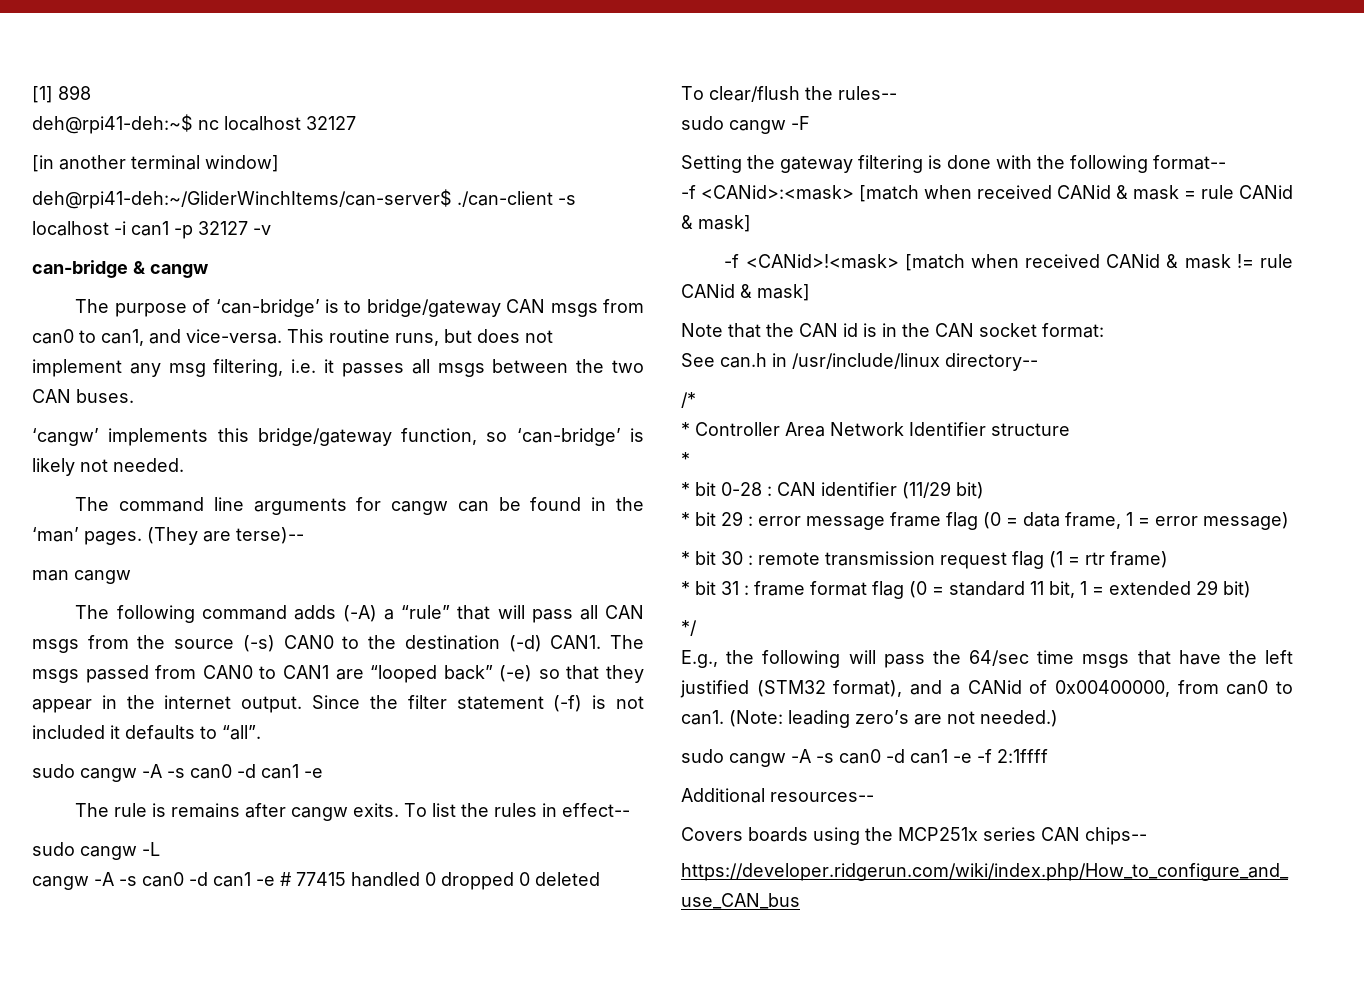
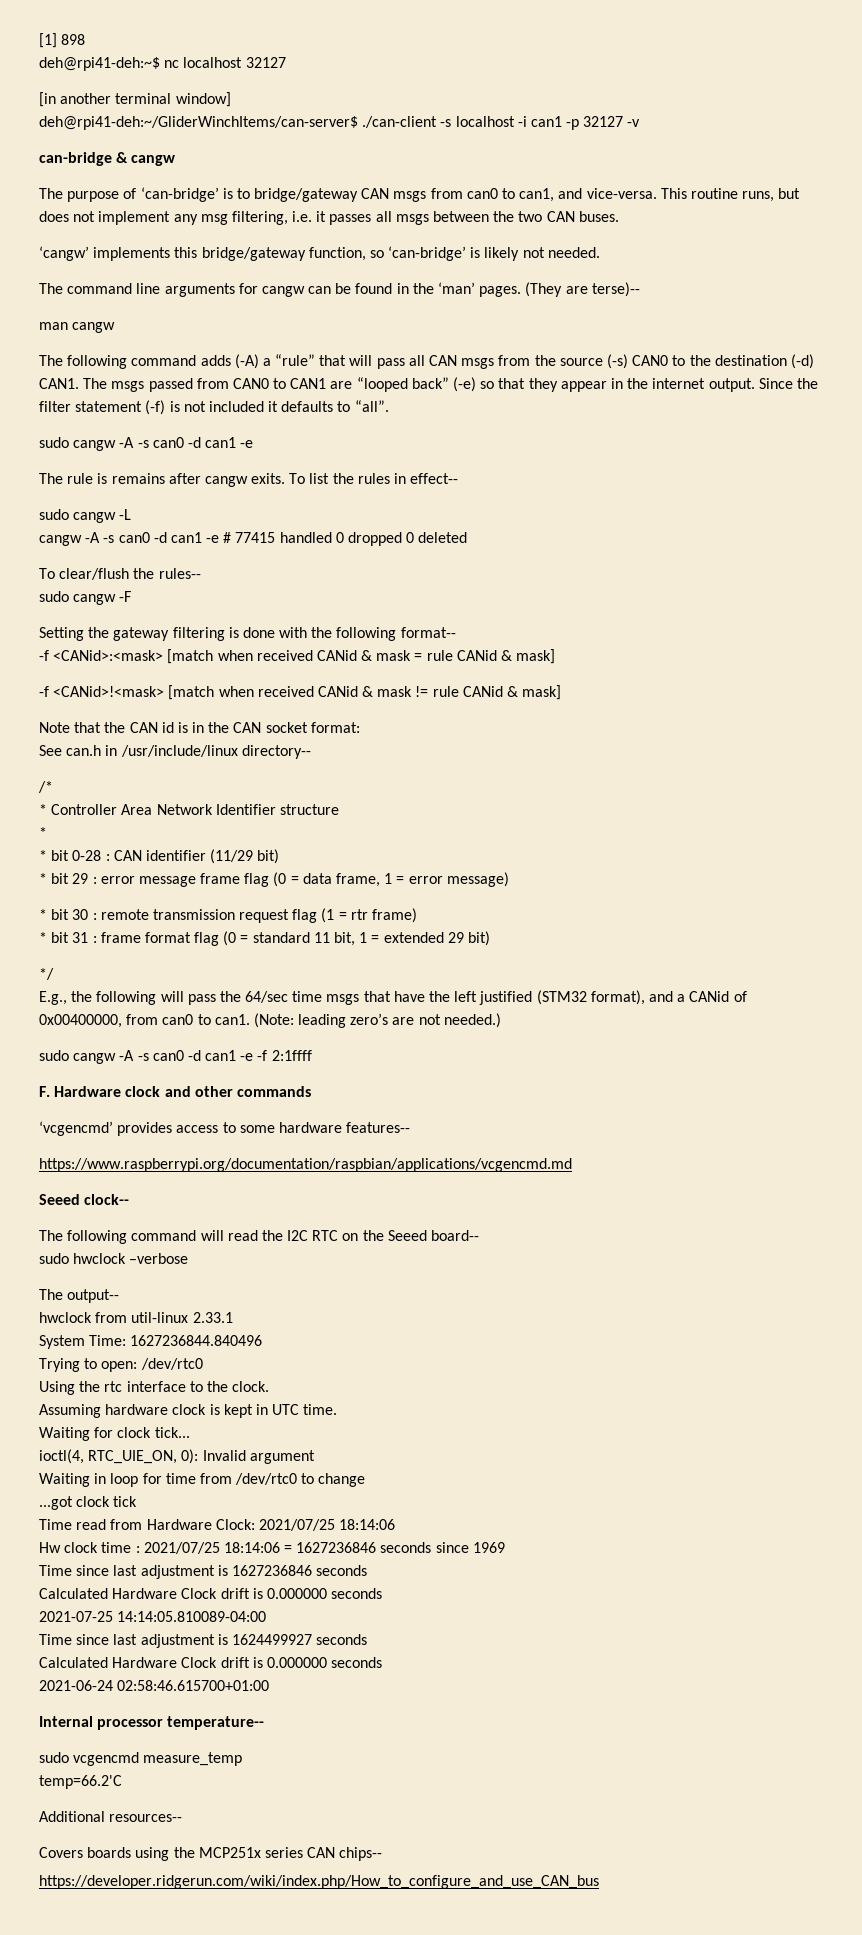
+ F. Hardware clock and other commands
+ ‘vcgencmd’ provides access to some hardware features--
+ https://www.raspberrypi.org/documentation/raspbian/applications/vcgencmd.md
+ Seeed clock--
+ The following command will read the I2C RTC on the Seeed board--
+ sudo hwclock –verbose
+ The output--
+ hwclock from util-linux 2.33.1
+ System Time: 1627236844.840496
+ Trying to open: /dev/rtc0
+ Using the rtc interface to the clock.
+ Assuming hardware clock is kept in UTC time.
+ Waiting for clock tick...
+ ioctl(4, RTC_UIE_ON, 0): Invalid argument
+ Waiting in loop for time from /dev/rtc0 to change
+ ...got clock tick
+ Time read from Hardware Clock: 2021/07/25 18:14:06
+ Hw clock time : 2021/07/25 18:14:06 = 1627236846 seconds since 1969
+ Time since last adjustment is 1627236846 seconds
+ Calculated Hardware Clock drift is 0.000000 seconds
+ 2021-07-25 14:14:05.810089-04:00
+ Time since last adjustment is 1624499927 seconds
+ Calculated Hardware Clock drift is 0.000000 seconds
+ 2021-06-24 02:58:46.615700+01:00
+ Internal processor temperature--
+ sudo vcgencmd measure_temp
+ temp=66.2'C

